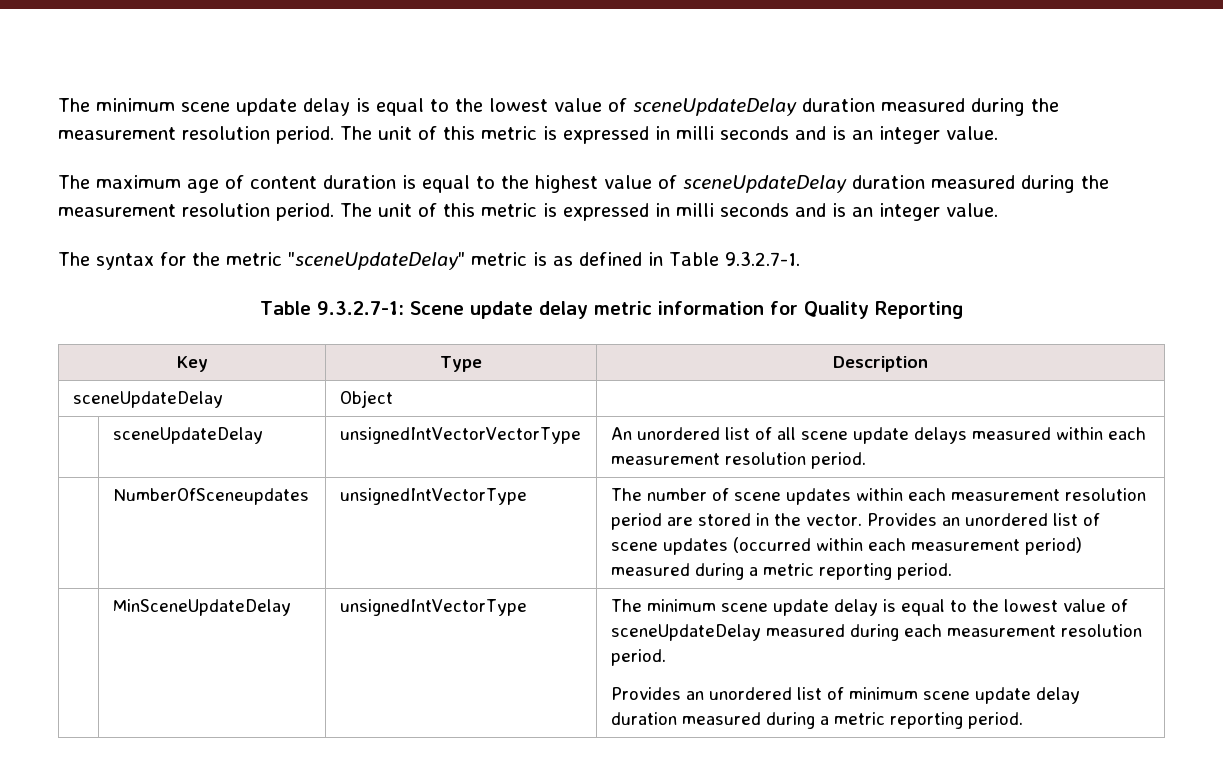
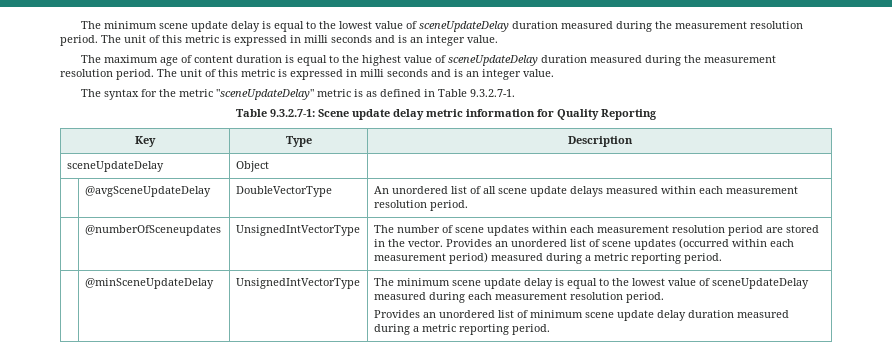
- | sceneUpdateDelay | unsignedIntVectorVectorType | An unordered list of all scene update delays measured within each measurement resolution period.
+ | @avgSceneUpdateDelay | DoubleVectorType | An unordered list of all scene update delays measured within each measurement resolution period.
- | NumberOfSceneupdates | unsignedIntVectorType | The number of scene updates within each measurement resolution period are stored in the vector. Provides an unordered list of scene updates (occurred within each measurement period) measured during a metric reporting period.
+ | @numberOfSceneupdates | UnsignedIntVectorType | The number of scene updates within each measurement resolution period are stored in the vector. Provides an unordered list of scene updates (occurred within each measurement period) measured during a metric reporting period.
- | MinSceneUpdateDelay | unsignedIntVectorType | The minimum scene update delay is equal to the lowest value of sceneUpdateDelay measured during each measurement resolution period.
+ | @minSceneUpdateDelay | UnsignedIntVectorType | The minimum scene update delay is equal to the lowest value of sceneUpdateDelay measured during each measurement resolution period.

